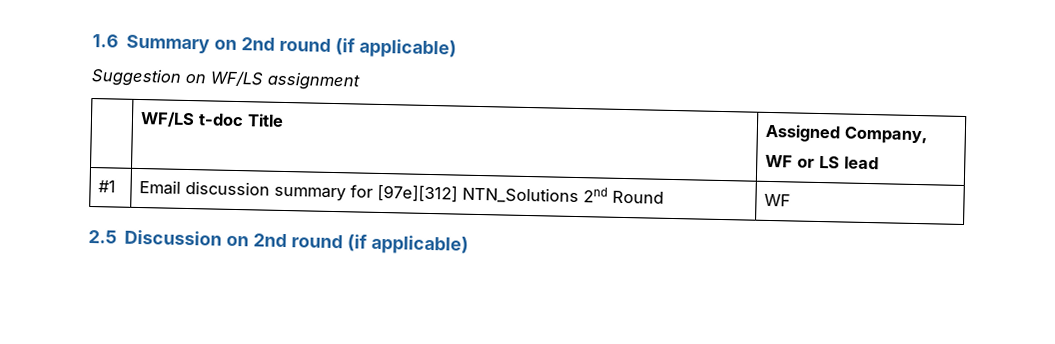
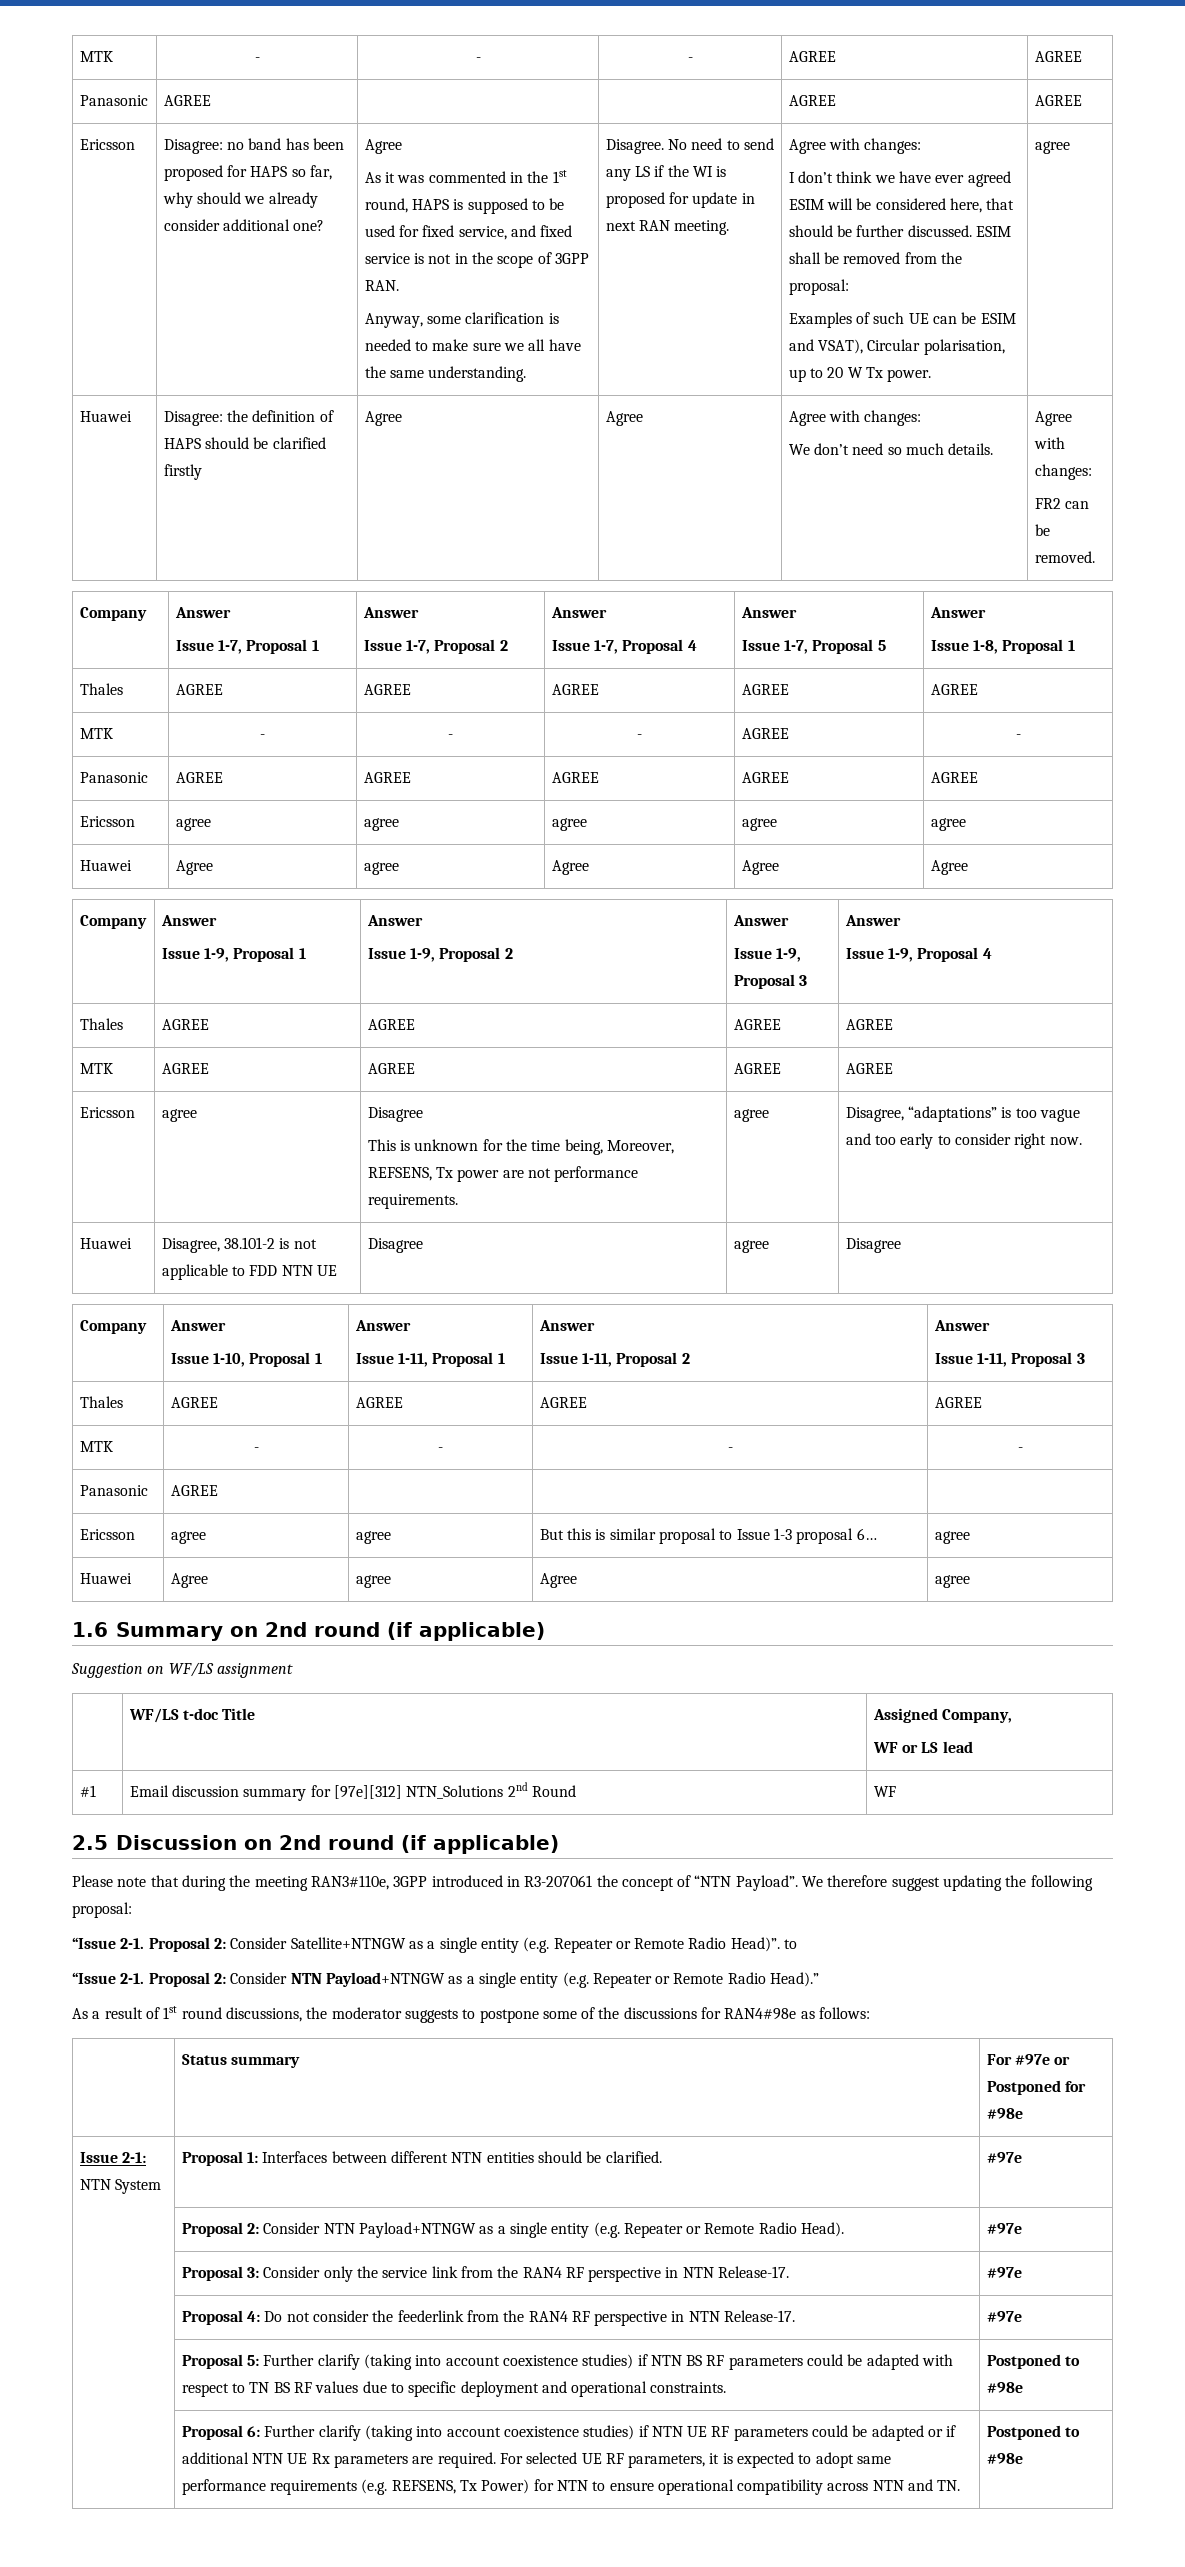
+ MTK | - | - | - | AGREE | AGREE
+ Panasonic | AGREE | | | AGREE | AGREE
+ Ericsson | Disagree: no band has been proposed for HAPS so far, why should we already consider additional one? | Agree
+ As it was commented in the 1st round, HAPS is supposed to be used for fixed service, and fixed service is not in the scope of 3GPP RAN.
+ Anyway, some clarification is needed to make sure we all have the same understanding. | Disagree. No need to send any LS if the WI is proposed for update in next RAN meeting. | Agree with changes:
+ I don’t think we have ever agreed ESIM will be considered here, that should be further discussed. ESIM shall be removed from the proposal:
+ Examples of such UE can be ESIM and VSAT), Circular polarisation, up to 20 W Tx power. | agree
+ Huawei | Disagree: the definition of HAPS should be clarified firstly | Agree | Agree | Agree with changes:
+ We don’t need so much details. | Agree with changes:
+ FR2 can be removed.
+ Company | Answer
+ Issue 1-7, Proposal 1 | Answer
+ Issue 1-7, Proposal 2 | Answer
+ Issue 1-7, Proposal 4 | Answer
+ Issue 1-7, Proposal 5 | Answer
+ Issue 1-8, Proposal 1
+ Thales | AGREE | AGREE | AGREE | AGREE | AGREE
+ MTK | - | - | - | AGREE | -
+ Panasonic | AGREE | AGREE | AGREE | AGREE | AGREE
+ Ericsson | agree | agree | agree | agree | agree
+ Huawei | Agree | agree | Agree | Agree | Agree
+ Company | Answer
+ Issue 1-9, Proposal 1 | Answer
+ Issue 1-9, Proposal 2 | Answer
+ Issue 1-9, Proposal 3 | Answer
+ Issue 1-9, Proposal 4
+ Thales | AGREE | AGREE | AGREE | AGREE
+ MTK | AGREE | AGREE | AGREE | AGREE
+ Ericsson | agree | Disagree
+ This is unknown for the time being, Moreover, REFSENS, Tx power are not performance requirements. | agree | Disagree, “adaptations” is too vague and too early to consider right now.
+ Huawei | Disagree, 38.101-2 is not applicable to FDD NTN UE | Disagree | agree | Disagree
+ Company | Answer
+ Issue 1-10, Proposal 1 | Answer
+ Issue 1-11, Proposal 1 | Answer
+ Issue 1-11, Proposal 2 | Answer
+ Issue 1-11, Proposal 3
+ Thales | AGREE | AGREE | AGREE | AGREE
+ MTK | - | - | - | -
+ Panasonic | AGREE | | |
+ Ericsson | agree | agree | But this is similar proposal to Issue 1-3 proposal 6… | agree
+ Huawei | Agree | agree | Agree | agree
+ Please note that during the meeting RAN3#110e, 3GPP introduced in R3-207061 the concept of “NTN Payload”. We therefore suggest updating the following proposal:
+ “Issue 2-1. Proposal 2: Consider Satellite+NTNGW as a single entity (e.g. Repeater or Remote Radio Head)”. to
+ “Issue 2-1. Proposal 2: Consider NTN Payload+NTNGW as a single entity (e.g. Repeater or Remote Radio Head).”
+ As a result of 1st round discussions, the moderator suggests to postpone some of the discussions for RAN4#98e as follows:
+ | Status summary | For #97e or Postponed for #98e
+ Issue 2-1: NTN System | Proposal 1: Interfaces between different NTN entities should be clarified. | #97e
+ | Proposal 2: Consider NTN Payload+NTNGW as a single entity (e.g. Repeater or Remote Radio Head). | #97e
+ | Proposal 3: Consider only the service link from the RAN4 RF perspective in NTN Release-17. | #97e
+ | Proposal 4: Do not consider the feederlink from the RAN4 RF perspective in NTN Release-17. | #97e
+ | Proposal 5: Further clarify (taking into account coexistence studies) if NTN BS RF parameters could be adapted with respect to TN BS RF values due to specific deployment and operational constraints. | Postponed to #98e
+ | Proposal 6: Further clarify (taking into account coexistence studies) if NTN UE RF parameters could be adapted or if additional NTN UE Rx parameters are required. For selected UE RF parameters, it is expected to adopt same performance requirements (e.g. REFSENS, Tx Power) for NTN to ensure operational compatibility across NTN and TN. | Postponed to #98e

